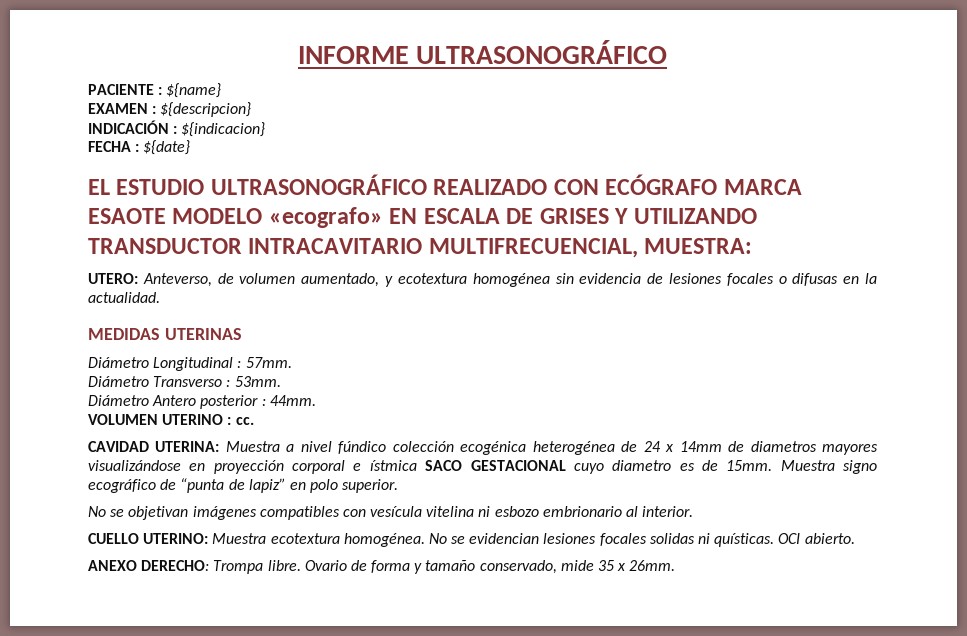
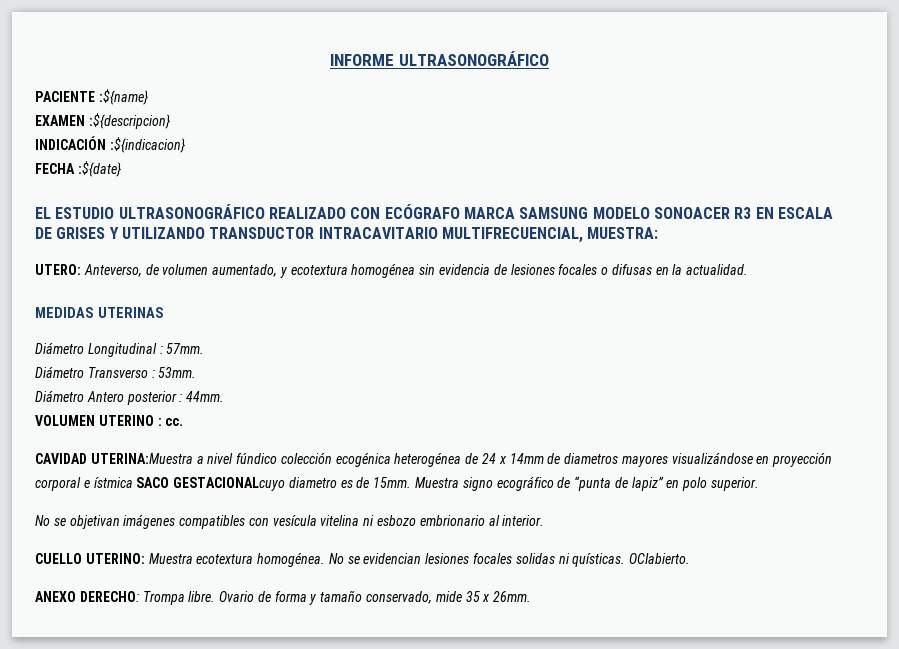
- PACIENTE : ${name}
+ PACIENTE :${name}
- EXAMEN : ${descripcion}
+ EXAMEN :${descripcion}
- INDICACIÓN : ${indicacion}
+ INDICACIÓN :${indicacion}
- FECHA : ${date}
+ FECHA :${date}
- EL ESTUDIO ULTRASONOGRÁFICO REALIZADO CON ECÓGRAFO MARCA ESAOTE MODELO «ecografo» EN ESCALA DE GRISES Y UTILIZANDO TRANSDUCTOR INTRACAVITARIO MULTIFRECUENCIAL, MUESTRA:
+ EL ESTUDIO ULTRASONOGRÁFICO REALIZADO CON ECÓGRAFO MARCA SAMSUNG MODELO SONOACER R3 EN ESCALA DE GRISES Y UTILIZANDO TRANSDUCTOR INTRACAVITARIO MULTIFRECUENCIAL, MUESTRA:
- CAVIDAD UTERINA: Muestra a nivel fúndico colección ecogénica heterogénea de 24 x 14mm de diametros mayores visualizándose en proyección corporal e ístmica SACO GESTACIONAL cuyo diametro es de 15mm.
+ CAVIDAD UTERINA:Muestra a nivel fúndico colección ecogénica heterogénea de 24 x 14mm de diametros mayores visualizándose en proyección corporal e ístmica SACO GESTACIONALcuyo diametro es de 15mm.
- OCI abierto.
+ OCIabierto.

